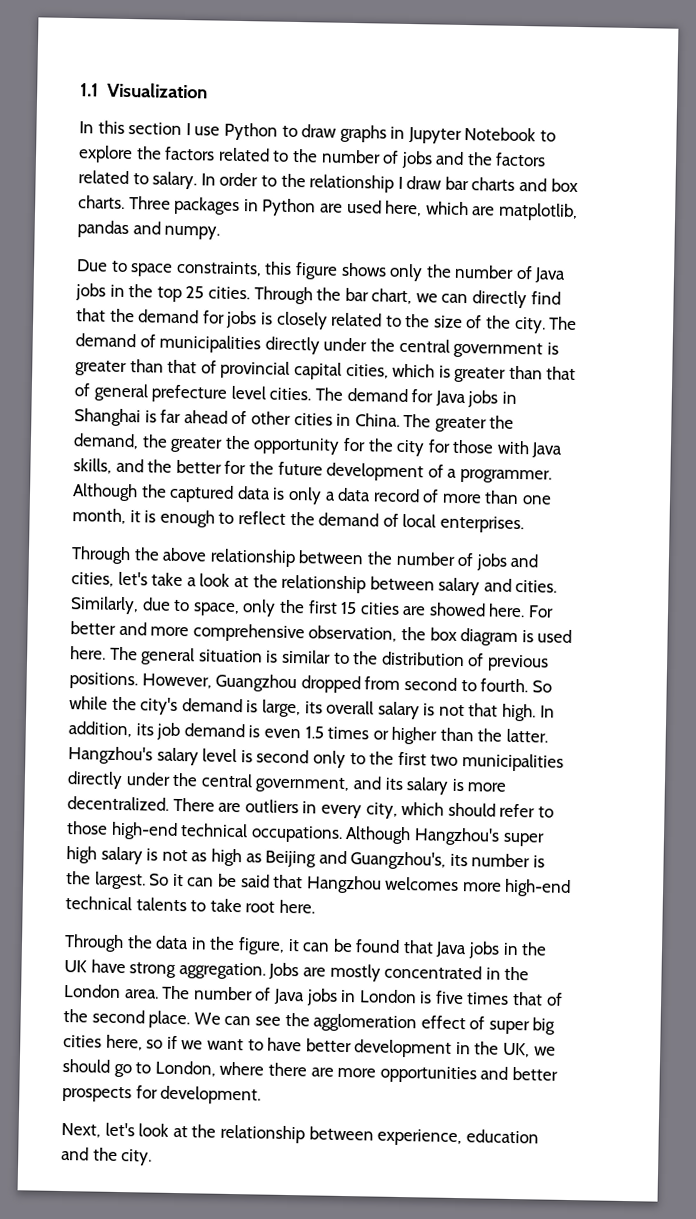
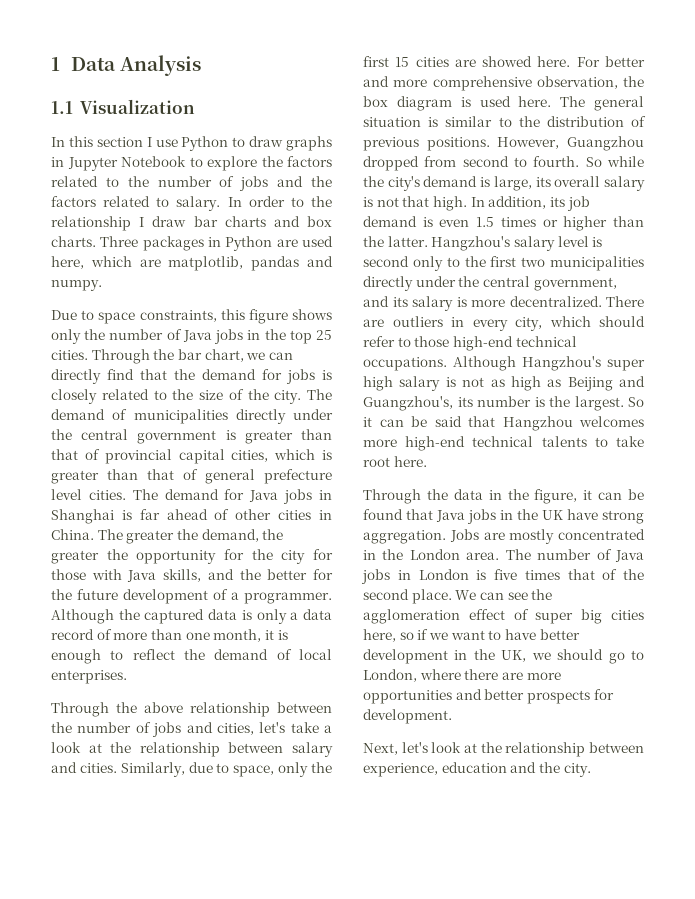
+ 1 Data Analysis

